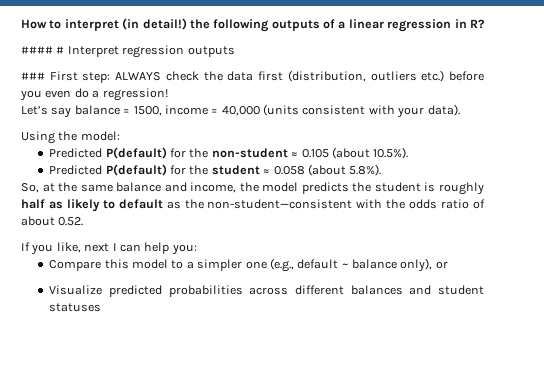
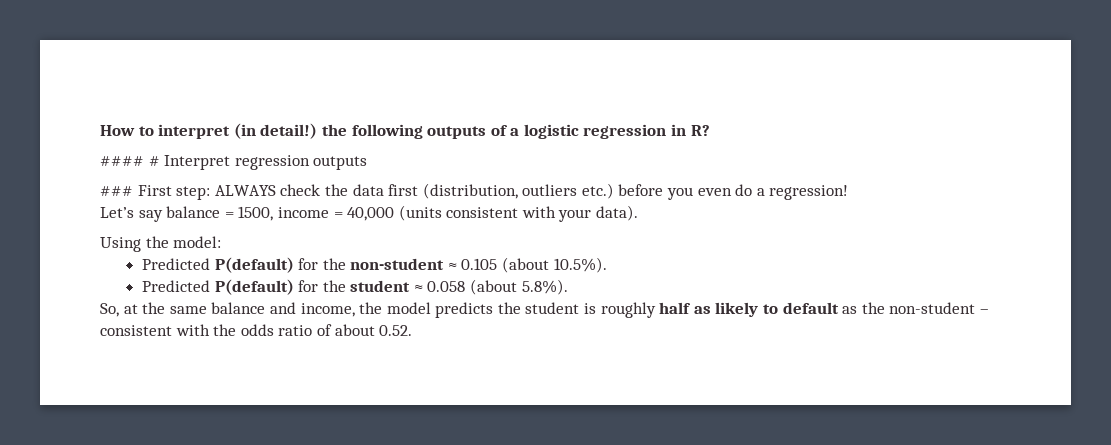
- How to interpret (in detail!) the following outputs of a linear regression in R?
+ How to interpret (in detail!) the following outputs of a logistic regression in R?
- So, at the same balance and income, the model predicts the student is roughly half as likely to default as the non-student—consistent with the odds ratio of about 0.52.
+ So, at the same balance and income, the model predicts the student is roughly half as likely to default as the non-student – consistent with the odds ratio of about 0.52.
- If you like, next I can help you:
- Compare this model to a simpler one (e.g., default ~ balance only), or
- Visualize predicted probabilities across different balances and student statuses

